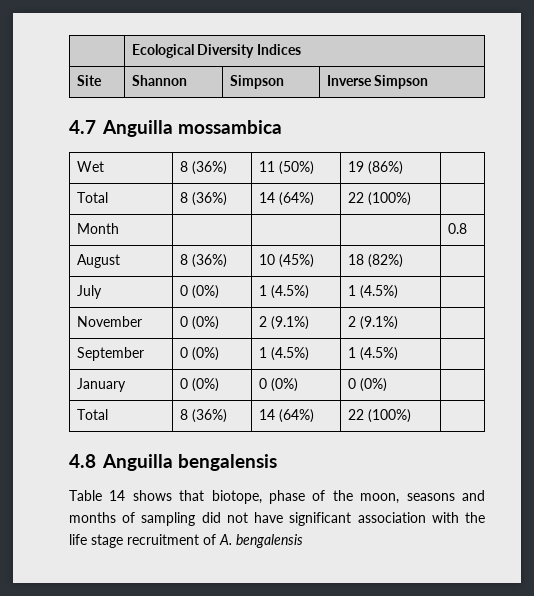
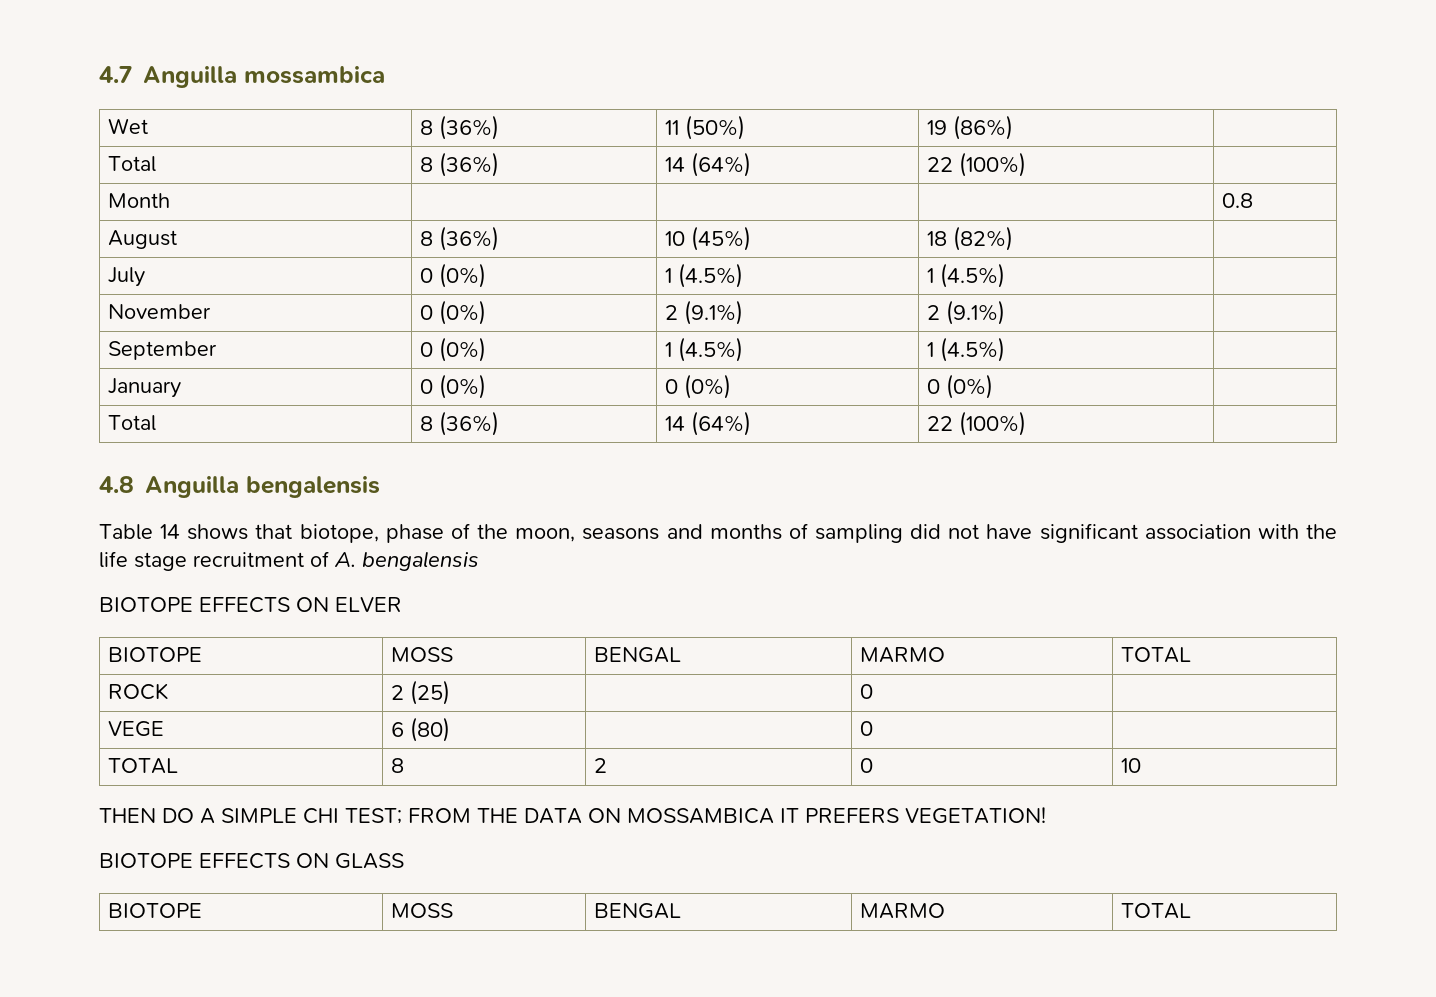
- | Ecological Diversity Indices
- Site | Shannon | Simpson | Inverse Simpson
+ BIOTOPE EFFECTS ON ELVER
+ BIOTOPE | MOSS | BENGAL | MARMO | TOTAL
+ ROCK | 2 (25) | | 0 |
+ VEGE | 6 (80) | | 0 |
+ TOTAL | 8 | 2 | 0 | 10
+ THEN DO A SIMPLE CHI TEST; FROM THE DATA ON MOSSAMBICA IT PREFERS VEGETATION!
+ BIOTOPE EFFECTS ON GLASS
+ BIOTOPE | MOSS | BENGAL | MARMO | TOTAL

